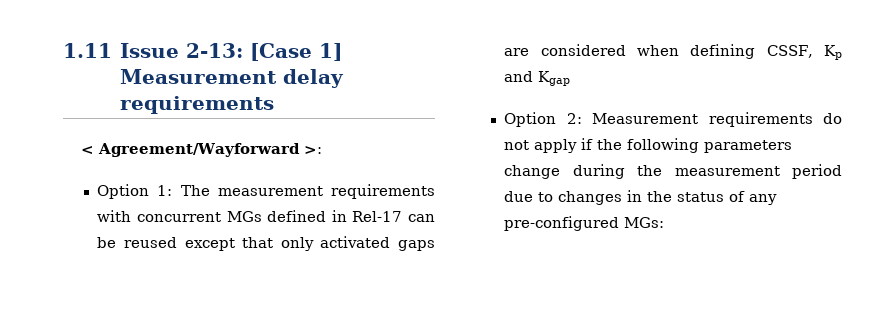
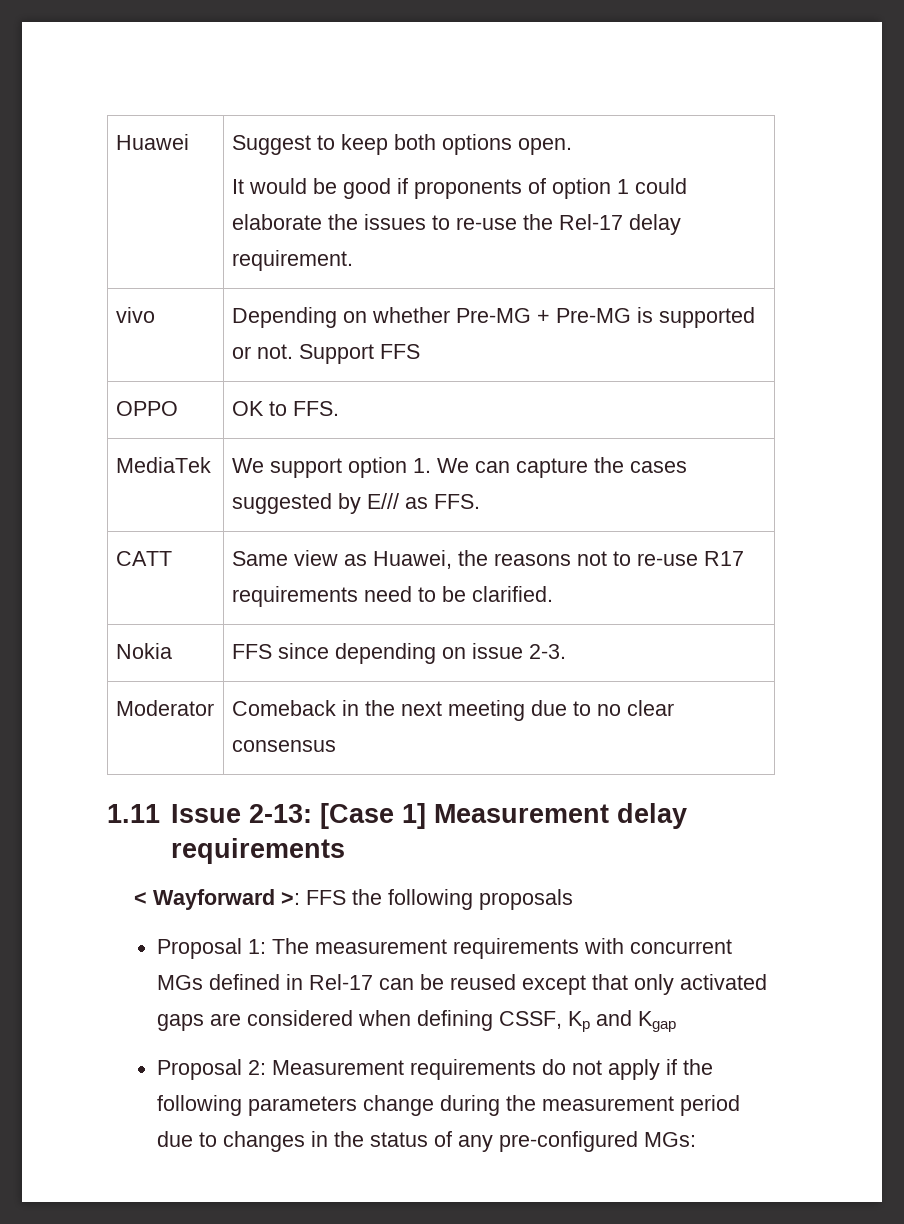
+ Huawei | Suggest to keep both options open.
+ It would be good if proponents of option 1 could elaborate the issues to re-use the Rel-17 delay requirement.
+ vivo | Depending on whether Pre-MG + Pre-MG is supported or not. Support FFS
+ OPPO | OK to FFS.
+ MediaTek | We support option 1. We can capture the cases suggested by E/// as FFS.
+ CATT | Same view as Huawei, the reasons not to re-use R17 requirements need to be clarified.
+ Nokia | FFS since depending on issue 2-3.
+ Moderator | Comeback in the next meeting due to no clear consensus
- < Agreement/Wayforward >:
- Option 1: The measurement requirements with concurrent MGs defined in Rel-17 can be reused except that only activated gaps are considered when defining CSSF, Kp and Kgap
+ < Wayforward >: FFS the following proposals
+ Proposal 1: The measurement requirements with concurrent MGs defined in Rel-17 can be reused except that only activated gaps are considered when defining CSSF, Kp and Kgap
- Option 2: Measurement requirements do not apply if the following parameters change during the measurement period due to changes in the status of any pre-configured MGs:
+ Proposal 2: Measurement requirements do not apply if the following parameters change during the measurement period due to changes in the status of any pre-configured MGs:

